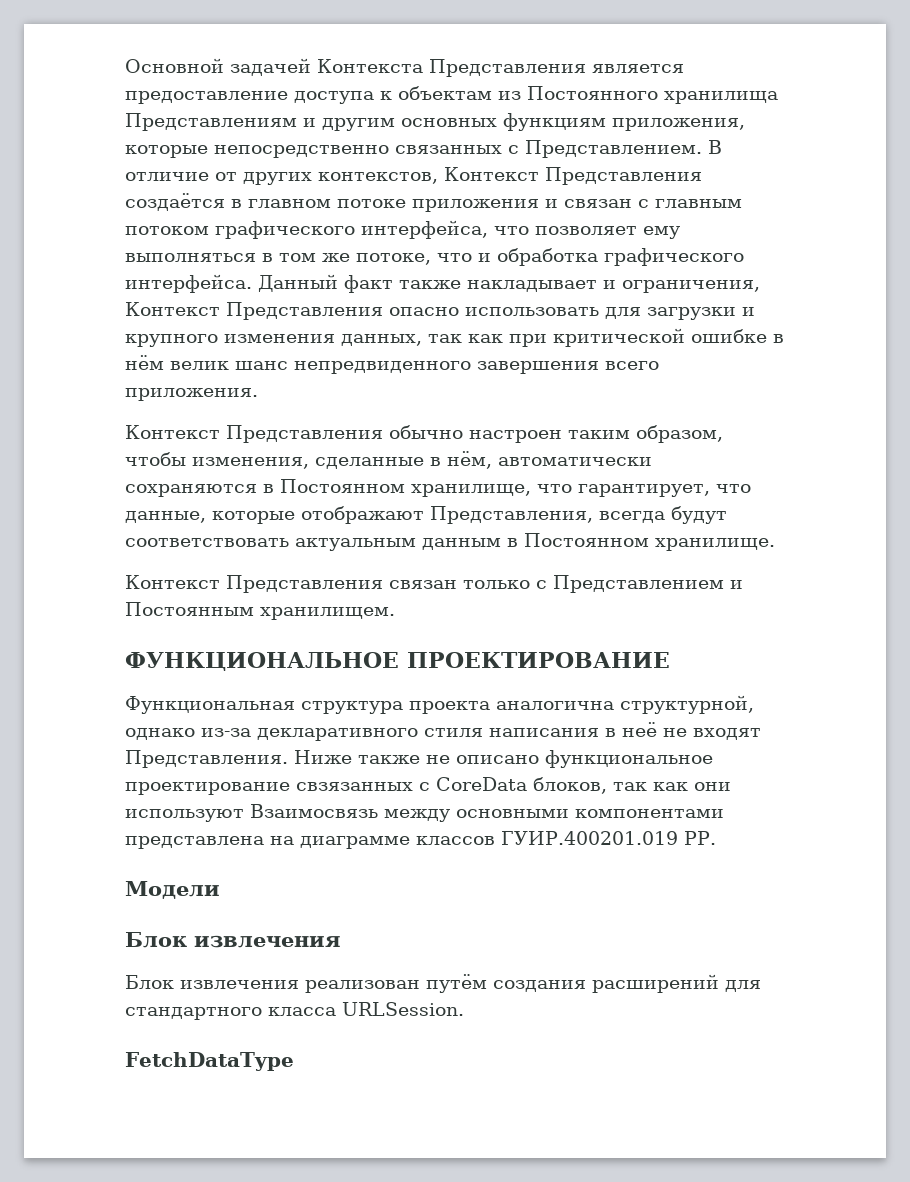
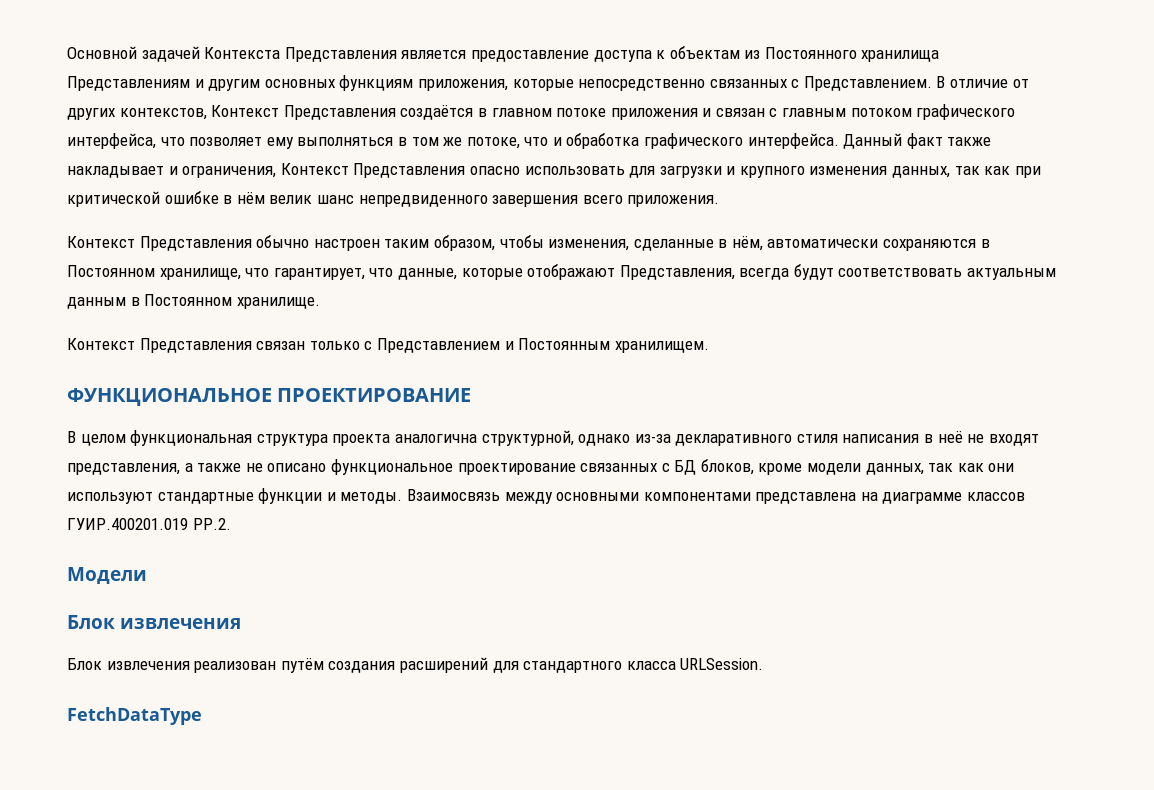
- Функциональная структура проекта аналогична структурной, однако из-за декларативного стиля написания в неё не входят Представления. Ниже также не описано функциональное проектирование свзязанных с CoreData блоков, так как они используют Взаимосвязь между основными компонентами представлена на диаграмме классов ГУИР.400201.019 РР.
+ В целом функциональная структура проекта аналогична структурной, однако из-за декларативного стиля написания в неё не входят представления, а также не описано функциональное проектирование связанных с БД блоков, кроме модели данных, так как они используют стандартные функции и методы. Взаимосвязь между основными компонентами представлена на диаграмме классов ГУИР.400201.019 РР.2.

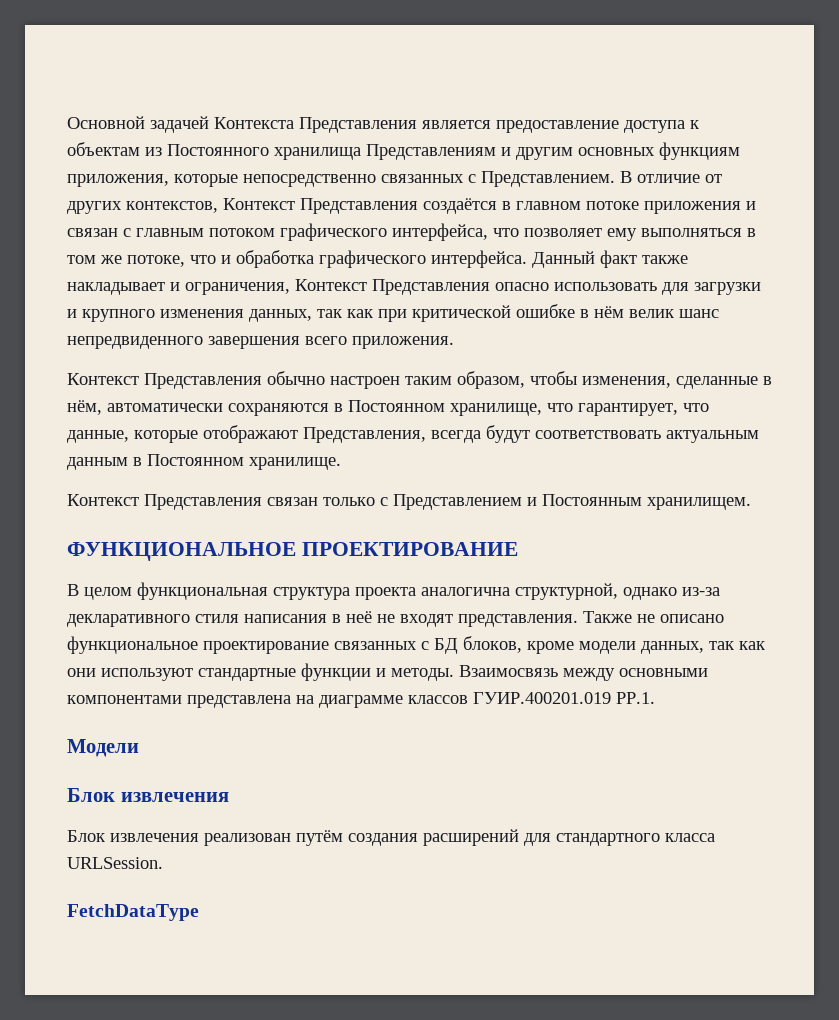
- В целом функциональная структура проекта аналогична структурной, однако из-за декларативного стиля написания в неё не входят представления, а также не описано функциональное проектирование связанных с БД блоков, кроме модели данных, так как они используют стандартные функции и методы.
+ В целом функциональная структура проекта аналогична структурной, однако из-за декларативного стиля написания в неё не входят представления. Также не описано функциональное проектирование связанных с БД блоков, кроме модели данных, так как они используют стандартные функции и методы.
- Взаимосвязь между основными компонентами представлена на диаграмме классов ГУИР.400201.019 РР.2.
+ Взаимосвязь между основными компонентами представлена на диаграмме классов ГУИР.400201.019 РР.1.

